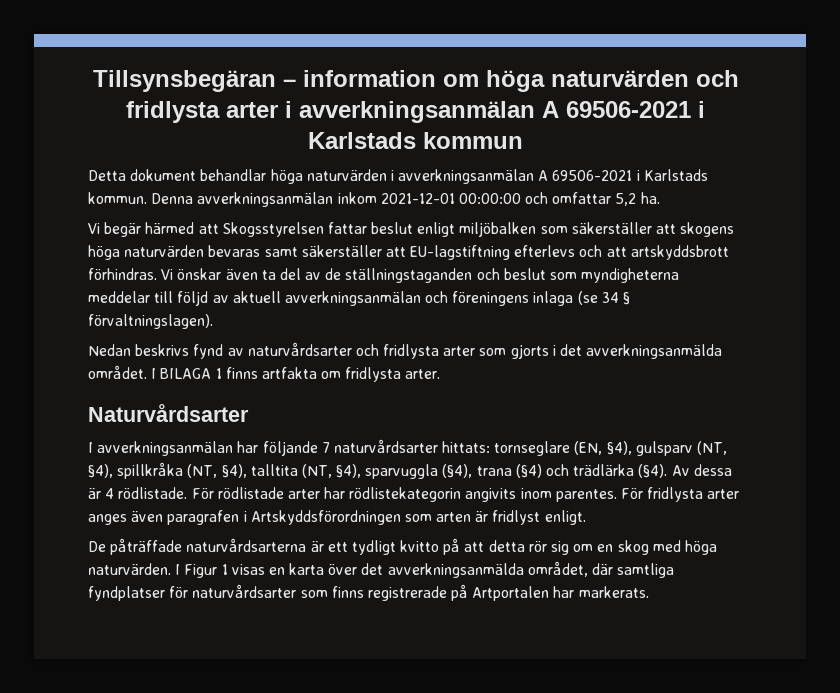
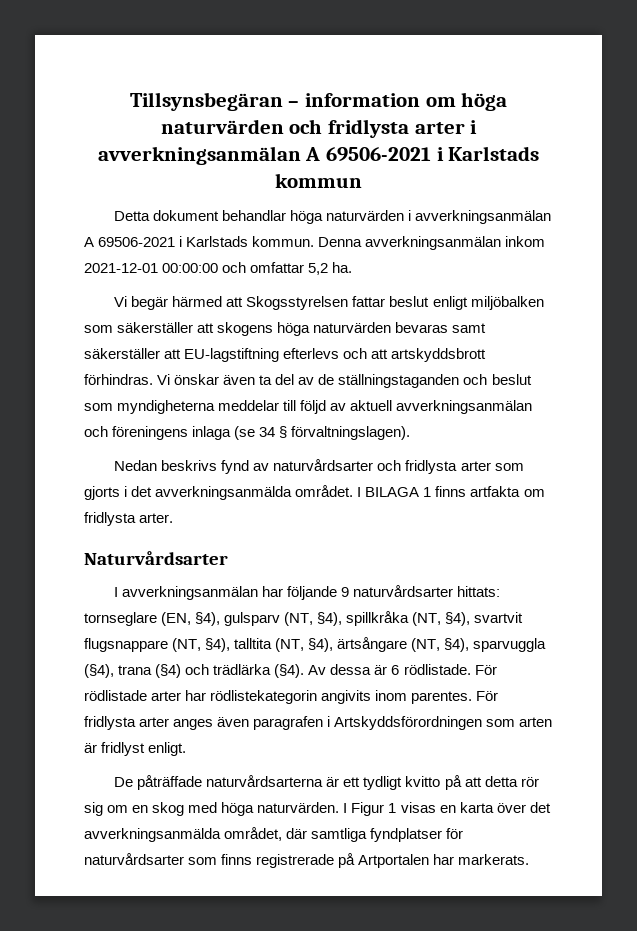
- I avverkningsanmälan har följande 7 naturvårdsarter hittats: tornseglare (EN, §4), gulsparv (NT, §4), spillkråka (NT, §4), talltita (NT, §4), sparvuggla (§4), trana (§4) och trädlärka (§4).
+ I avverkningsanmälan har följande 9 naturvårdsarter hittats: tornseglare (EN, §4), gulsparv (NT, §4), spillkråka (NT, §4), svartvit flugsnappare (NT, §4), talltita (NT, §4), ärtsångare (NT, §4), sparvuggla (§4), trana (§4) och trädlärka (§4).
- Av dessa är 4 rödlistade.
+ Av dessa är 6 rödlistade.

